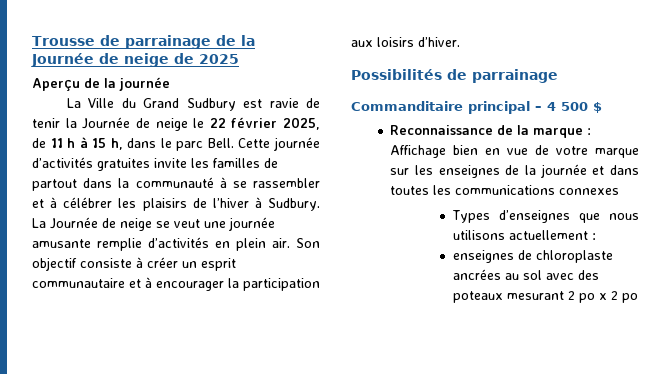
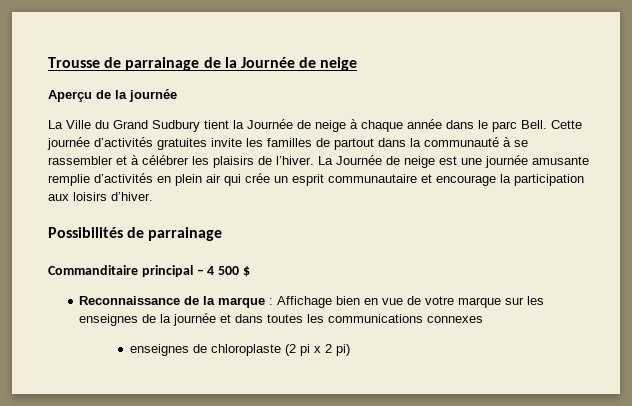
- Trousse de parrainage de la Journée de neige de 2025
+ Trousse de parrainage de la Journée de neige
- La Ville du Grand Sudbury est ravie de tenir la Journée de neige le 22 février 2025, de 11 h à 15 h, dans le parc Bell.
+ La Ville du Grand Sudbury tient la Journée de neige à chaque année dans le parc Bell.
- Cette journée d’activités gratuites invite les familles de partout dans la communauté à se rassembler et à célébrer les plaisirs de l’hiver à Sudbury.
+ Cette journée d’activités gratuites invite les familles de partout dans la communauté à se rassembler et à célébrer les plaisirs de l’hiver.
- La Journée de neige se veut une journée amusante remplie d’activités en plein air. Son objectif consiste à créer un esprit communautaire et à encourager la participation aux loisirs d’hiver.
+ La Journée de neige est une journée amusante remplie d’activités en plein air qui crée un esprit communautaire et encourage la participation aux loisirs d’hiver.
- Types d’enseignes que nous utilisons actuellement :
- enseignes de chloroplaste ancrées au sol avec des poteaux mesurant 2 po x 2 po
+ enseignes de chloroplaste (2 pi x 2 pi)

